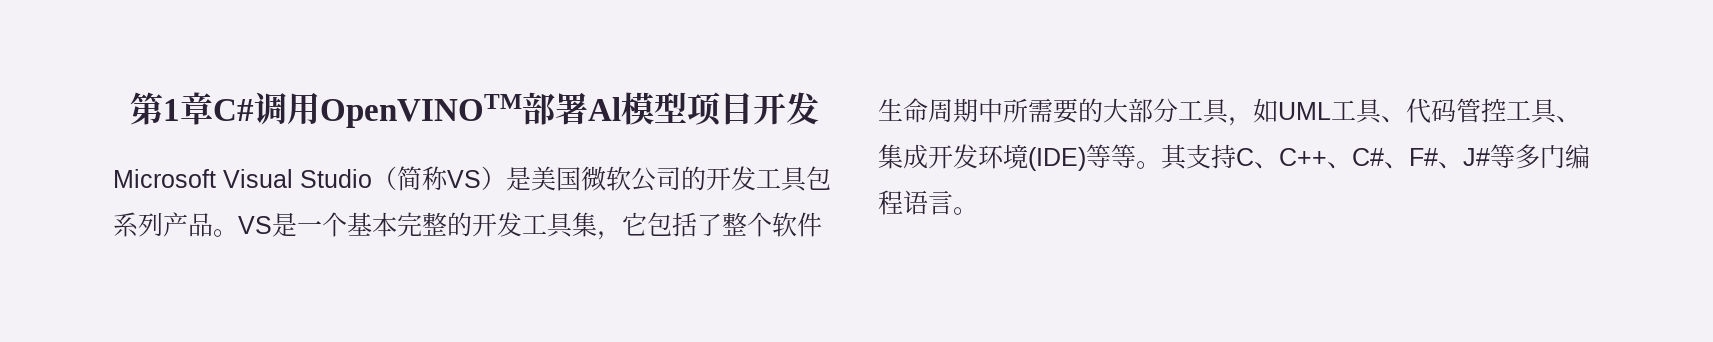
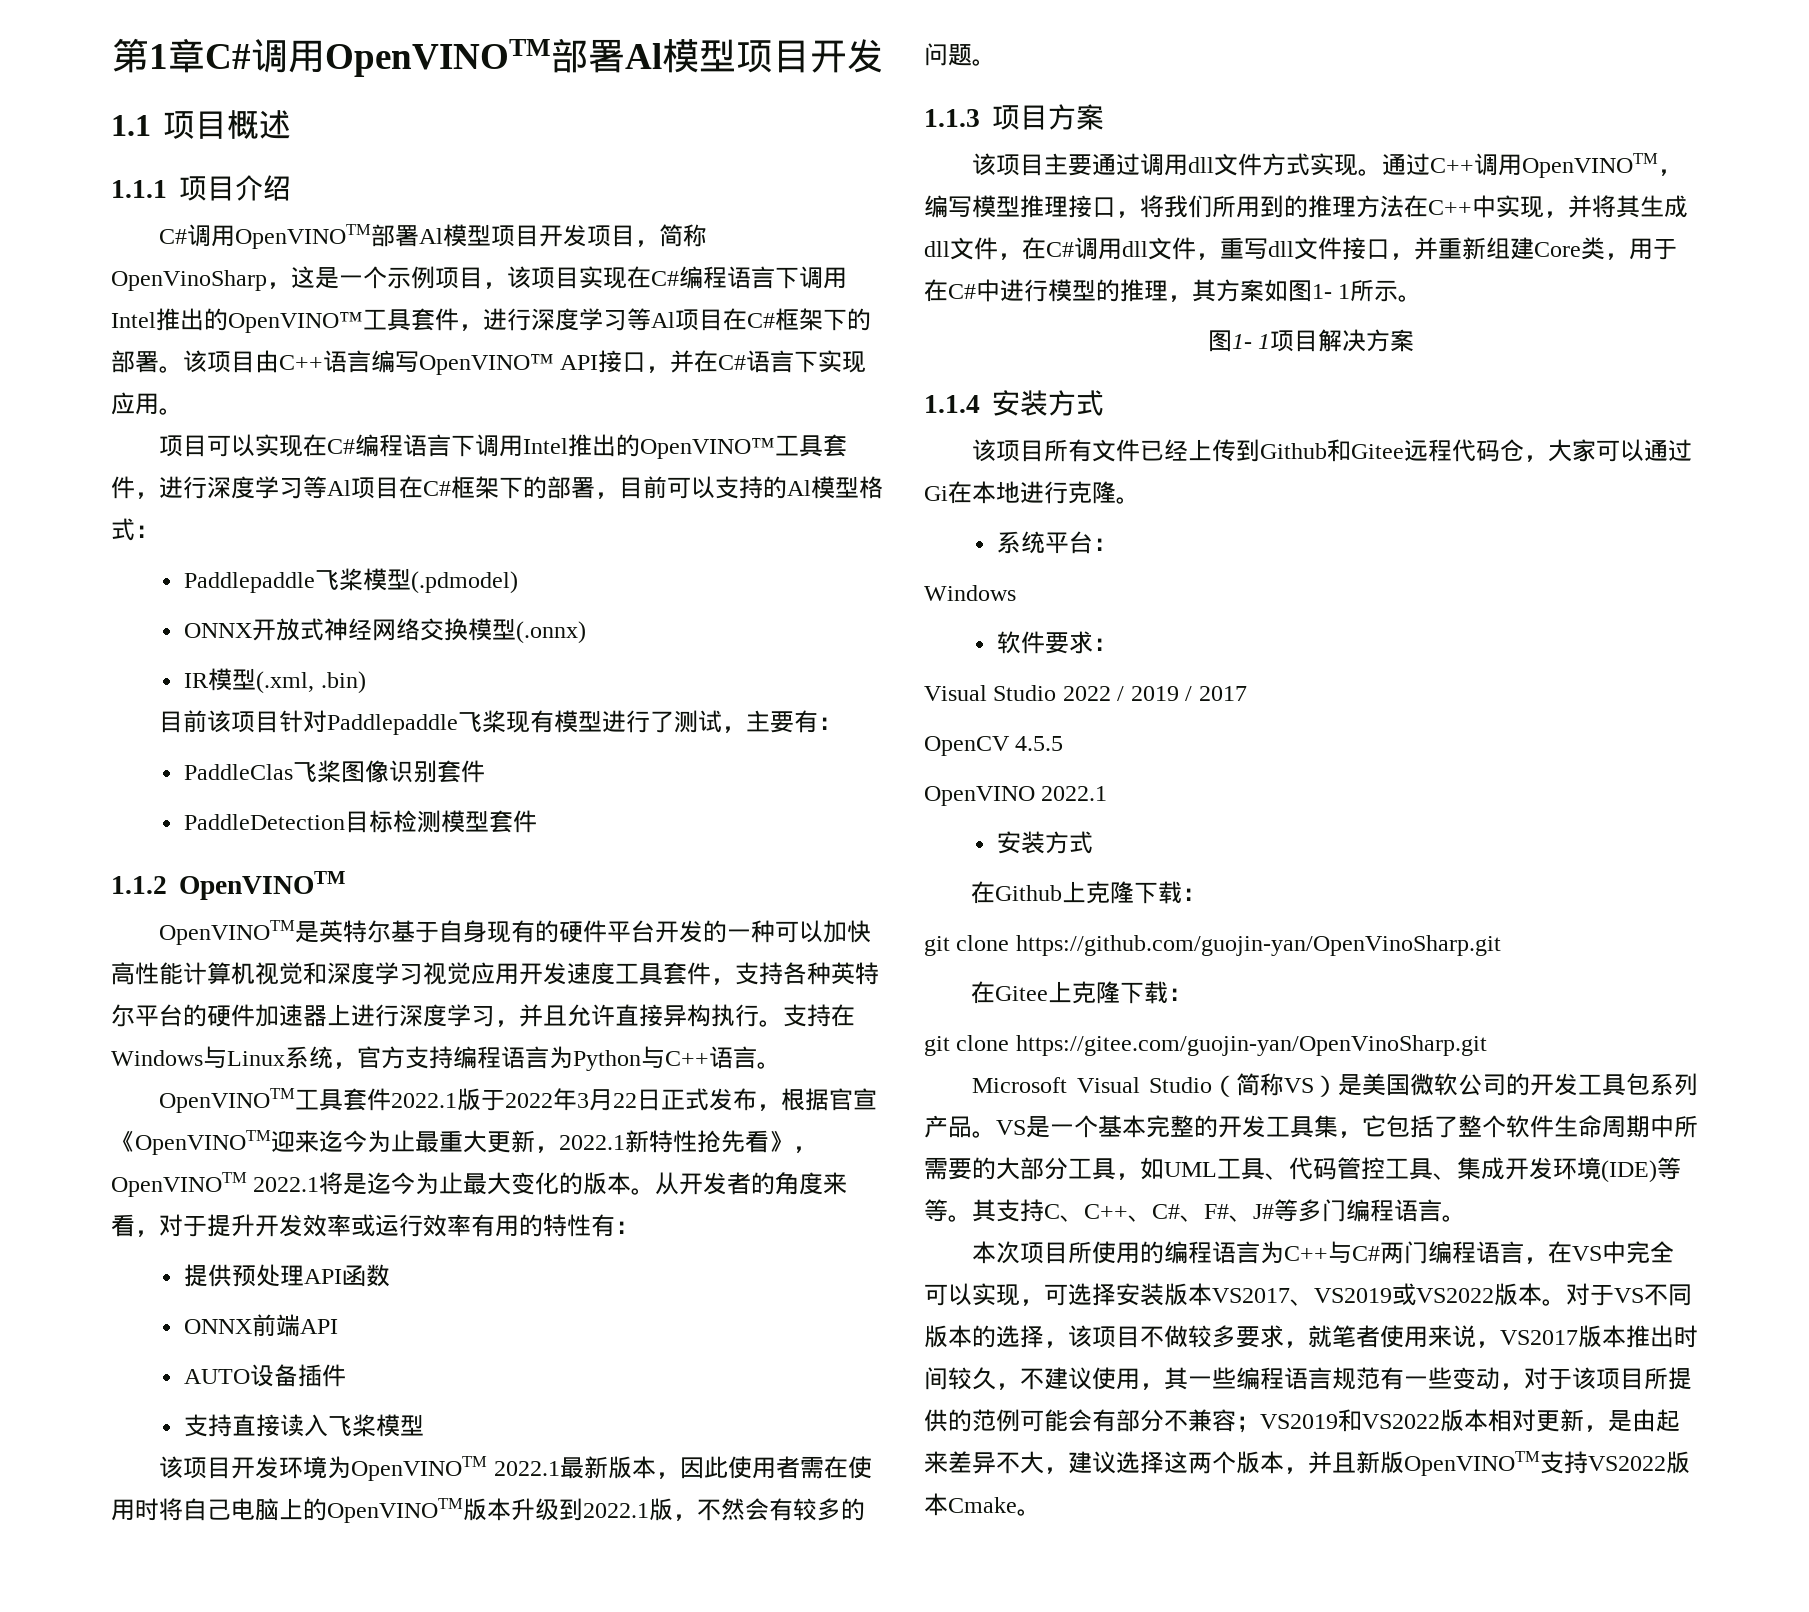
+ 1.1项目概述
+ 1.1.1项目介绍
+ C#调用OpenVINOTM部署Al模型项目开发项目，简称OpenVinoSharp，这是一个示例项目，该项目实现在C#编程语言下调用Intel推出的OpenVINO™工具套件，进行深度学习等Al项目在C#框架下的部署。该项目由C++语言编写OpenVINO™ API接口，并在C#语言下实现应用。
+ 项目可以实现在C#编程语言下调用Intel推出的OpenVINO™工具套件，进行深度学习等Al项目在C#框架下的部署，目前可以支持的Al模型格式：
+ Paddlepaddle飞桨模型(.pdmodel)
+ ONNX开放式神经网络交换模型(.onnx)
+ IR模型(.xml, .bin)
+ 目前该项目针对Paddlepaddle飞桨现有模型进行了测试，主要有：
+ PaddleClas飞桨图像识别套件
+ PaddleDetection目标检测模型套件
+ 1.1.2 OpenVINOTM
+ OpenVINOTM是英特尔基于自身现有的硬件平台开发的一种可以加快高性能计算机视觉和深度学习视觉应用开发速度工具套件，支持各种英特尔平台的硬件加速器上进行深度学习，并且允许直接异构执行。支持在Windows与Linux系统，官方支持编程语言为Python与C++语言。
+ OpenVINOTM工具套件2022.1版于2022年3月22日正式发布，根据官宣《OpenVINOTM迎来迄今为止最重大更新，2022.1新特性抢先看》，OpenVINOTM 2022.1将是迄今为止最大变化的版本。从开发者的角度来看，对于提升开发效率或运行效率有用的特性有：
+ 提供预处理API函数
+ ONNX前端API
+ AUTO设备插件
+ 支持直接读入飞桨模型
+ 该项目开发环境为OpenVINOTM 2022.1最新版本，因此使用者需在使用时将自己电脑上的OpenVINOTM版本升级到2022.1版，不然会有较多的问题。
+ 1.1.3项目方案
+ 该项目主要通过调用dll文件方式实现。通过C++调用OpenVINOTM，编写模型推理接口，将我们所用到的推理方法在C++中实现，并将其生成dll文件，在C#调用dll文件，重写dll文件接口，并重新组建Core类，用于在C#中进行模型的推理，其方案如图1- 1所示。
+ 图1- 1项目解决方案
+ 1.1.4安装方式
+ 该项目所有文件已经上传到Github和Gitee远程代码仓，大家可以通过Gi在本地进行克隆。
+ 系统平台：
+ Windows
+ 软件要求：
+ Visual Studio 2022 / 2019 / 2017
+ OpenCV 4.5.5
+ OpenVINO 2022.1
+ 安装方式
+ 在Github上克隆下载：
+ git clone https://github.com/guojin-yan/OpenVinoSharp.git
+ 在Gitee上克隆下载：
+ git clone https://gitee.com/guojin-yan/OpenVinoSharp.git
+ 本次项目所使用的编程语言为C++与C#两门编程语言，在VS中完全可以实现，可选择安装版本VS2017、VS2019或VS2022版本。对于VS不同版本的选择，该项目不做较多要求，就笔者使用来说，VS2017版本推出时间较久，不建议使用，其一些编程语言规范有一些变动，对于该项目所提供的范例可能会有部分不兼容；VS2019和VS2022版本相对更新，是由起来差异不大，建议选择这两个版本，并且新版OpenVINOTM支持VS2022版本Cmake。

